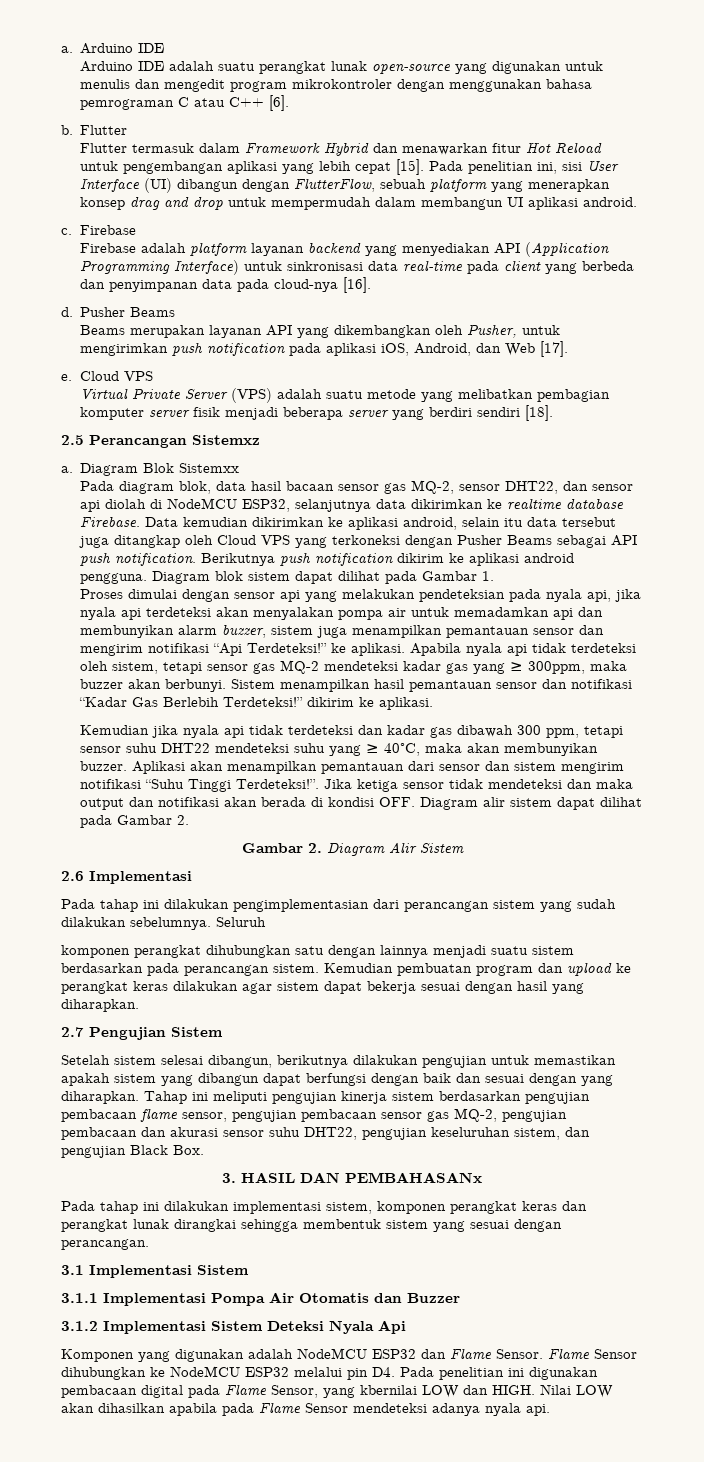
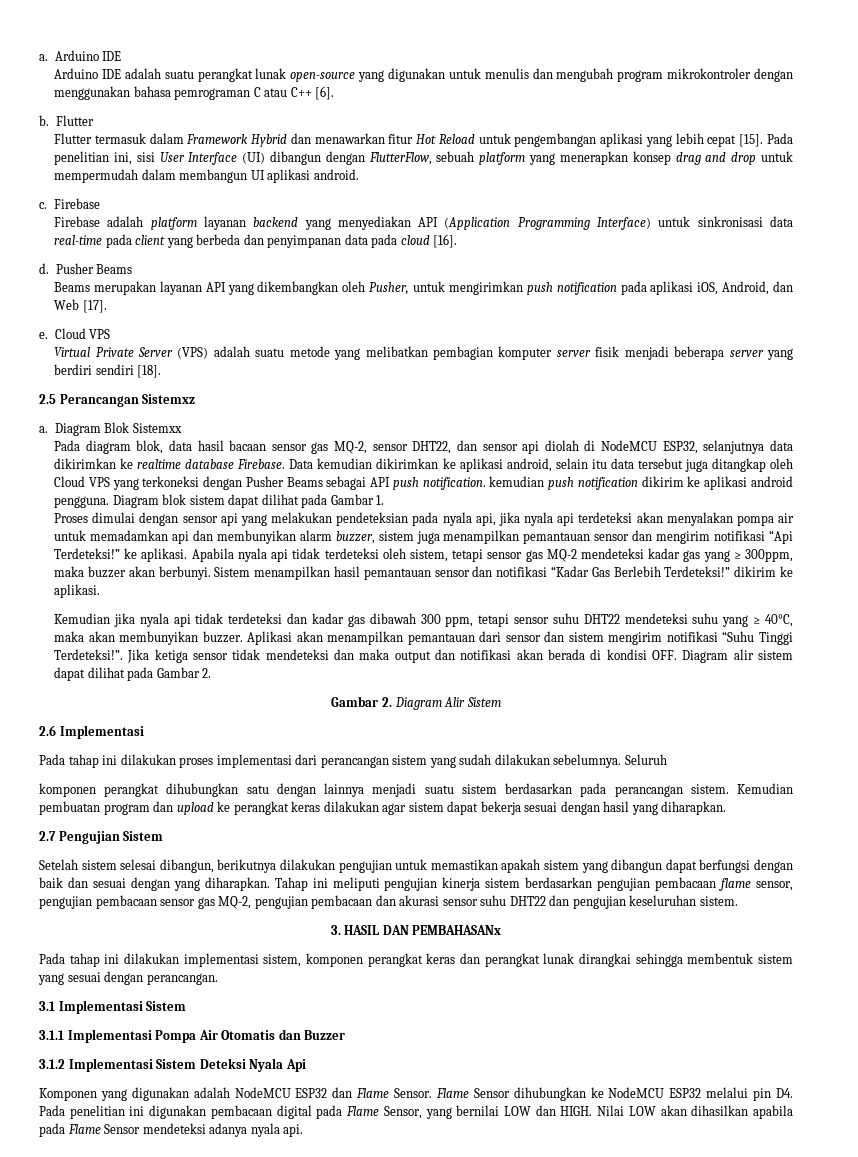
- Arduino IDE adalah suatu perangkat lunak open-source yang digunakan untuk menulis dan mengedit program mikrokontroler dengan menggunakan bahasa pemrograman C atau C++ [6].
+ Arduino IDE adalah suatu perangkat lunak open-source yang digunakan untuk menulis dan mengubah program mikrokontroler dengan menggunakan bahasa pemrograman C atau C++ [6].
- Firebase adalah platform layanan backend yang menyediakan API (Application Programming Interface) untuk sinkronisasi data real-time pada client yang berbeda dan penyimpanan data pada cloud-nya [16].
+ Firebase adalah platform layanan backend yang menyediakan API (Application Programming Interface) untuk sinkronisasi data real-time pada client yang berbeda dan penyimpanan data pada cloud [16].
- Data kemudian dikirimkan ke aplikasi android, selain itu data tersebut juga ditangkap oleh Cloud VPS yang terkoneksi dengan Pusher Beams sebagai API push notification. Berikutnya push notification dikirim ke aplikasi android pengguna.
+ Data kemudian dikirimkan ke aplikasi android, selain itu data tersebut juga ditangkap oleh Cloud VPS yang terkoneksi dengan Pusher Beams sebagai API push notification. kemudian push notification dikirim ke aplikasi android pengguna.
- Pada tahap ini dilakukan pengimplementasian dari perancangan sistem yang sudah dilakukan sebelumnya.
+ Pada tahap ini dilakukan proses implementasi dari perancangan sistem yang sudah dilakukan sebelumnya.
- Tahap ini meliputi pengujian kinerja sistem berdasarkan pengujian pembacaan flame sensor, pengujian pembacaan sensor gas MQ-2, pengujian pembacaan dan akurasi sensor suhu DHT22, pengujian keseluruhan sistem, dan pengujian Black Box.
+ Tahap ini meliputi pengujian kinerja sistem berdasarkan pengujian pembacaan flame sensor, pengujian pembacaan sensor gas MQ-2, pengujian pembacaan dan akurasi sensor suhu DHT22 dan pengujian keseluruhan sistem.
- Flame Sensor dihubungkan ke NodeMCU ESP32 melalui pin D4. Pada penelitian ini digunakan pembacaan digital pada Flame Sensor, yang kbernilai LOW dan HIGH.
+ Flame Sensor dihubungkan ke NodeMCU ESP32 melalui pin D4. Pada penelitian ini digunakan pembacaan digital pada Flame Sensor, yang bernilai LOW dan HIGH.

